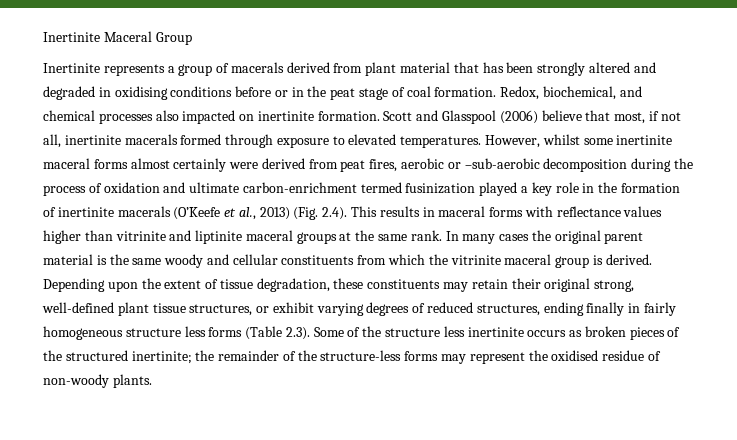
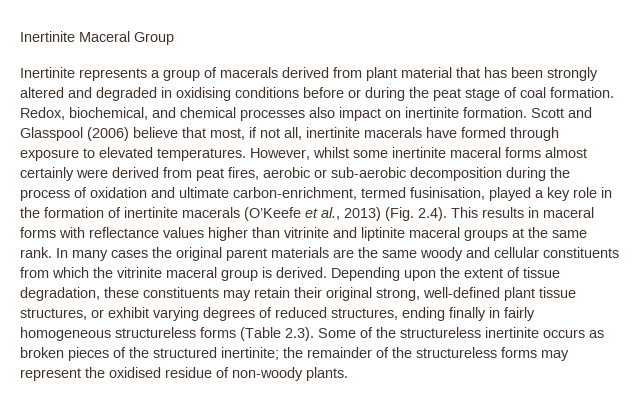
- Inertinite represents a group of macerals derived from plant material that has been strongly altered and degraded in oxidising conditions before or in the peat stage of coal formation.
+ Inertinite represents a group of macerals derived from plant material that has been strongly altered and degraded in oxidising conditions before or during the peat stage of coal formation.
- Redox, biochemical, and chemical processes also impacted on inertinite formation.
+ Redox, biochemical, and chemical processes also impact on inertinite formation.
- Scott and Glasspool (2006) believe that most, if not all, inertinite macerals formed through exposure to elevated temperatures.
+ Scott and Glasspool (2006) believe that most, if not all, inertinite macerals have formed through exposure to elevated temperatures.
- However, whilst some inertinite maceral forms almost certainly were derived from peat fires, aerobic or –sub-aerobic decomposition during the process of oxidation and ultimate carbon-enrichment termed fusinization played a key role in the formation of inertinite macerals (O’Keefe et al., 2013) (Fig. 2.4). This results in maceral forms with reflectance values higher than vitrinite and liptinite maceral groups at the same rank.
+ However, whilst some inertinite maceral forms almost certainly were derived from peat fires, aerobic or sub-aerobic decomposition during the process of oxidation and ultimate carbon-enrichment, termed fusinisation, played a key role in the formation of inertinite macerals (O’Keefe et al., 2013) (Fig. 2.4). This results in maceral forms with reflectance values higher than vitrinite and liptinite maceral groups at the same rank.
- In many cases the original parent material is the same woody and cellular constituents from which the vitrinite maceral group is derived.
+ In many cases the original parent materials are the same woody and cellular constituents from which the vitrinite maceral group is derived.
- Depending upon the extent of tissue degradation, these constituents may retain their original strong, well-defined plant tissue structures, or exhibit varying degrees of reduced structures, ending finally in fairly homogeneous structure less forms (Table 2.3). Some of the structure less inertinite occurs as broken pieces of the structured inertinite; the remainder of the structure-less forms may represent the oxidised residue of non-woody plants.
+ Depending upon the extent of tissue degradation, these constituents may retain their original strong, well-defined plant tissue structures, or exhibit varying degrees of reduced structures, ending finally in fairly homogeneous structureless forms (Table 2.3). Some of the structureless inertinite occurs as broken pieces of the structured inertinite; the remainder of the structureless forms may represent the oxidised residue of non-woody plants.

